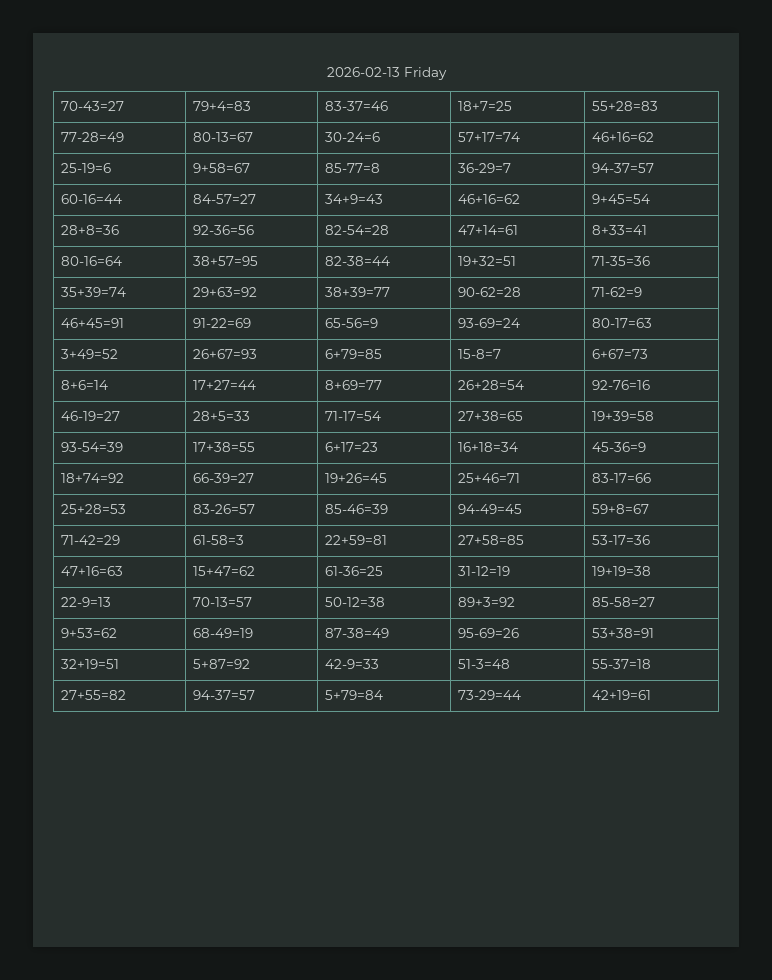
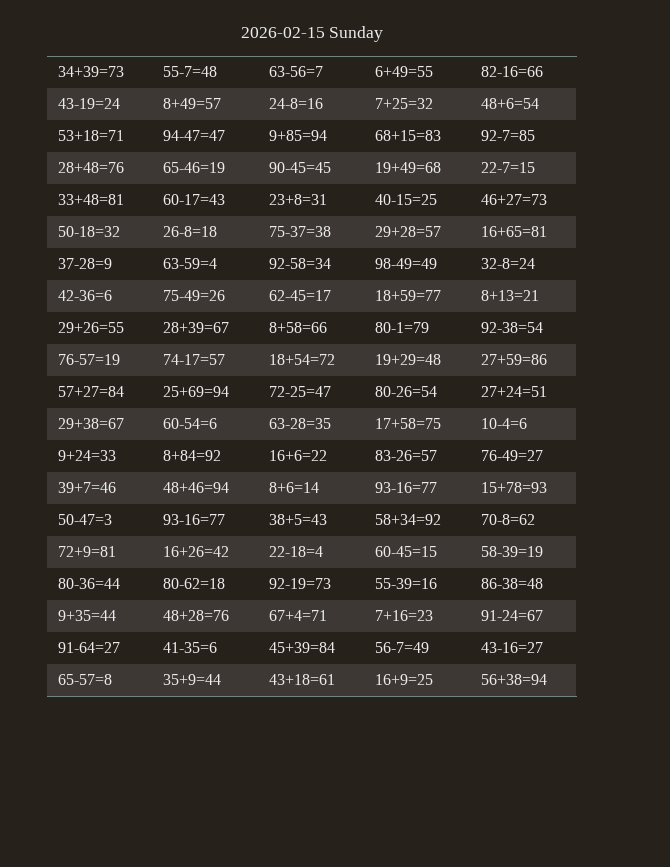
- 2026-02-13 Friday
- 70-43=27 | 79+4=83 | 83-37=46 | 18+7=25 | 55+28=83
- 77-28=49 | 80-13=67 | 30-24=6 | 57+17=74 | 46+16=62
- 25-19=6 | 9+58=67 | 85-77=8 | 36-29=7 | 94-37=57
- 60-16=44 | 84-57=27 | 34+9=43 | 46+16=62 | 9+45=54
- 28+8=36 | 92-36=56 | 82-54=28 | 47+14=61 | 8+33=41
- 80-16=64 | 38+57=95 | 82-38=44 | 19+32=51 | 71-35=36
- 35+39=74 | 29+63=92 | 38+39=77 | 90-62=28 | 71-62=9
- 46+45=91 | 91-22=69 | 65-56=9 | 93-69=24 | 80-17=63
- 3+49=52 | 26+67=93 | 6+79=85 | 15-8=7 | 6+67=73
- 8+6=14 | 17+27=44 | 8+69=77 | 26+28=54 | 92-76=16
- 46-19=27 | 28+5=33 | 71-17=54 | 27+38=65 | 19+39=58
- 93-54=39 | 17+38=55 | 6+17=23 | 16+18=34 | 45-36=9
- 18+74=92 | 66-39=27 | 19+26=45 | 25+46=71 | 83-17=66
- 25+28=53 | 83-26=57 | 85-46=39 | 94-49=45 | 59+8=67
- 71-42=29 | 61-58=3 | 22+59=81 | 27+58=85 | 53-17=36
- 47+16=63 | 15+47=62 | 61-36=25 | 31-12=19 | 19+19=38
- 22-9=13 | 70-13=57 | 50-12=38 | 89+3=92 | 85-58=27
- 9+53=62 | 68-49=19 | 87-38=49 | 95-69=26 | 53+38=91
- 32+19=51 | 5+87=92 | 42-9=33 | 51-3=48 | 55-37=18
- 27+55=82 | 94-37=57 | 5+79=84 | 73-29=44 | 42+19=61
+ 2026-02-15 Sunday
+ 34+39=73 | 55-7=48 | 63-56=7 | 6+49=55 | 82-16=66
+ 43-19=24 | 8+49=57 | 24-8=16 | 7+25=32 | 48+6=54
+ 53+18=71 | 94-47=47 | 9+85=94 | 68+15=83 | 92-7=85
+ 28+48=76 | 65-46=19 | 90-45=45 | 19+49=68 | 22-7=15
+ 33+48=81 | 60-17=43 | 23+8=31 | 40-15=25 | 46+27=73
+ 50-18=32 | 26-8=18 | 75-37=38 | 29+28=57 | 16+65=81
+ 37-28=9 | 63-59=4 | 92-58=34 | 98-49=49 | 32-8=24
+ 42-36=6 | 75-49=26 | 62-45=17 | 18+59=77 | 8+13=21
+ 29+26=55 | 28+39=67 | 8+58=66 | 80-1=79 | 92-38=54
+ 76-57=19 | 74-17=57 | 18+54=72 | 19+29=48 | 27+59=86
+ 57+27=84 | 25+69=94 | 72-25=47 | 80-26=54 | 27+24=51
+ 29+38=67 | 60-54=6 | 63-28=35 | 17+58=75 | 10-4=6
+ 9+24=33 | 8+84=92 | 16+6=22 | 83-26=57 | 76-49=27
+ 39+7=46 | 48+46=94 | 8+6=14 | 93-16=77 | 15+78=93
+ 50-47=3 | 93-16=77 | 38+5=43 | 58+34=92 | 70-8=62
+ 72+9=81 | 16+26=42 | 22-18=4 | 60-45=15 | 58-39=19
+ 80-36=44 | 80-62=18 | 92-19=73 | 55-39=16 | 86-38=48
+ 9+35=44 | 48+28=76 | 67+4=71 | 7+16=23 | 91-24=67
+ 91-64=27 | 41-35=6 | 45+39=84 | 56-7=49 | 43-16=27
+ 65-57=8 | 35+9=44 | 43+18=61 | 16+9=25 | 56+38=94

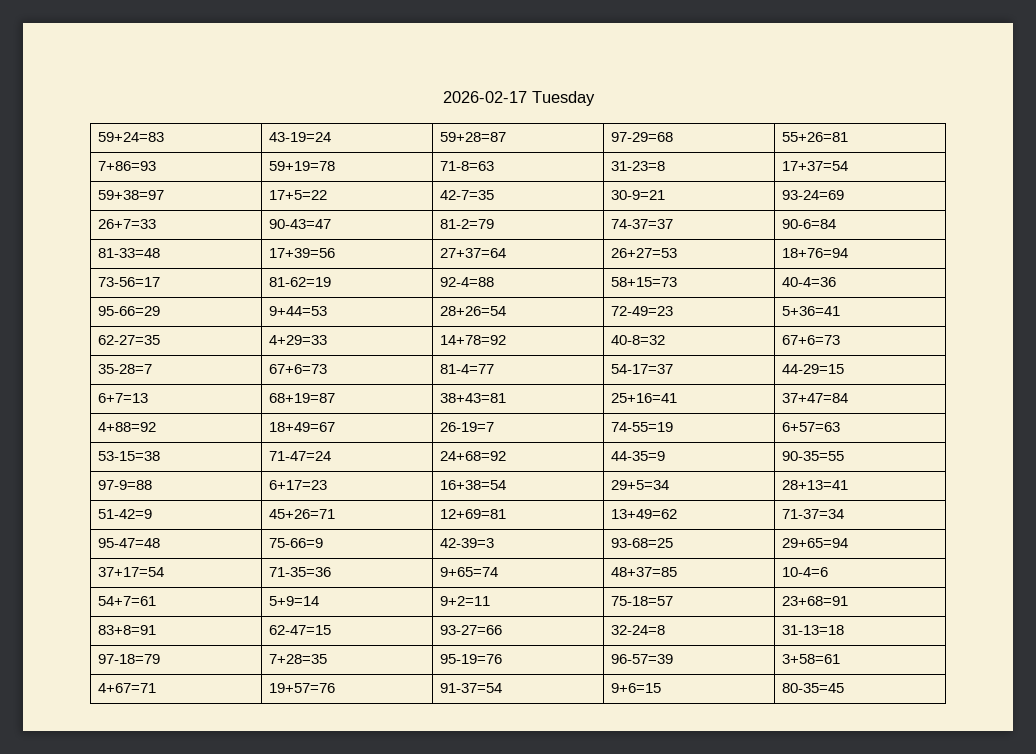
- 2026-02-15 Sunday
- 34+39=73 | 55-7=48 | 63-56=7 | 6+49=55 | 82-16=66
- 43-19=24 | 8+49=57 | 24-8=16 | 7+25=32 | 48+6=54
- 53+18=71 | 94-47=47 | 9+85=94 | 68+15=83 | 92-7=85
- 28+48=76 | 65-46=19 | 90-45=45 | 19+49=68 | 22-7=15
- 33+48=81 | 60-17=43 | 23+8=31 | 40-15=25 | 46+27=73
- 50-18=32 | 26-8=18 | 75-37=38 | 29+28=57 | 16+65=81
- 37-28=9 | 63-59=4 | 92-58=34 | 98-49=49 | 32-8=24
- 42-36=6 | 75-49=26 | 62-45=17 | 18+59=77 | 8+13=21
- 29+26=55 | 28+39=67 | 8+58=66 | 80-1=79 | 92-38=54
- 76-57=19 | 74-17=57 | 18+54=72 | 19+29=48 | 27+59=86
- 57+27=84 | 25+69=94 | 72-25=47 | 80-26=54 | 27+24=51
- 29+38=67 | 60-54=6 | 63-28=35 | 17+58=75 | 10-4=6
- 9+24=33 | 8+84=92 | 16+6=22 | 83-26=57 | 76-49=27
- 39+7=46 | 48+46=94 | 8+6=14 | 93-16=77 | 15+78=93
- 50-47=3 | 93-16=77 | 38+5=43 | 58+34=92 | 70-8=62
- 72+9=81 | 16+26=42 | 22-18=4 | 60-45=15 | 58-39=19
- 80-36=44 | 80-62=18 | 92-19=73 | 55-39=16 | 86-38=48
- 9+35=44 | 48+28=76 | 67+4=71 | 7+16=23 | 91-24=67
- 91-64=27 | 41-35=6 | 45+39=84 | 56-7=49 | 43-16=27
- 65-57=8 | 35+9=44 | 43+18=61 | 16+9=25 | 56+38=94
+ 2026-02-17 Tuesday
+ 59+24=83 | 43-19=24 | 59+28=87 | 97-29=68 | 55+26=81
+ 7+86=93 | 59+19=78 | 71-8=63 | 31-23=8 | 17+37=54
+ 59+38=97 | 17+5=22 | 42-7=35 | 30-9=21 | 93-24=69
+ 26+7=33 | 90-43=47 | 81-2=79 | 74-37=37 | 90-6=84
+ 81-33=48 | 17+39=56 | 27+37=64 | 26+27=53 | 18+76=94
+ 73-56=17 | 81-62=19 | 92-4=88 | 58+15=73 | 40-4=36
+ 95-66=29 | 9+44=53 | 28+26=54 | 72-49=23 | 5+36=41
+ 62-27=35 | 4+29=33 | 14+78=92 | 40-8=32 | 67+6=73
+ 35-28=7 | 67+6=73 | 81-4=77 | 54-17=37 | 44-29=15
+ 6+7=13 | 68+19=87 | 38+43=81 | 25+16=41 | 37+47=84
+ 4+88=92 | 18+49=67 | 26-19=7 | 74-55=19 | 6+57=63
+ 53-15=38 | 71-47=24 | 24+68=92 | 44-35=9 | 90-35=55
+ 97-9=88 | 6+17=23 | 16+38=54 | 29+5=34 | 28+13=41
+ 51-42=9 | 45+26=71 | 12+69=81 | 13+49=62 | 71-37=34
+ 95-47=48 | 75-66=9 | 42-39=3 | 93-68=25 | 29+65=94
+ 37+17=54 | 71-35=36 | 9+65=74 | 48+37=85 | 10-4=6
+ 54+7=61 | 5+9=14 | 9+2=11 | 75-18=57 | 23+68=91
+ 83+8=91 | 62-47=15 | 93-27=66 | 32-24=8 | 31-13=18
+ 97-18=79 | 7+28=35 | 95-19=76 | 96-57=39 | 3+58=61
+ 4+67=71 | 19+57=76 | 91-37=54 | 9+6=15 | 80-35=45

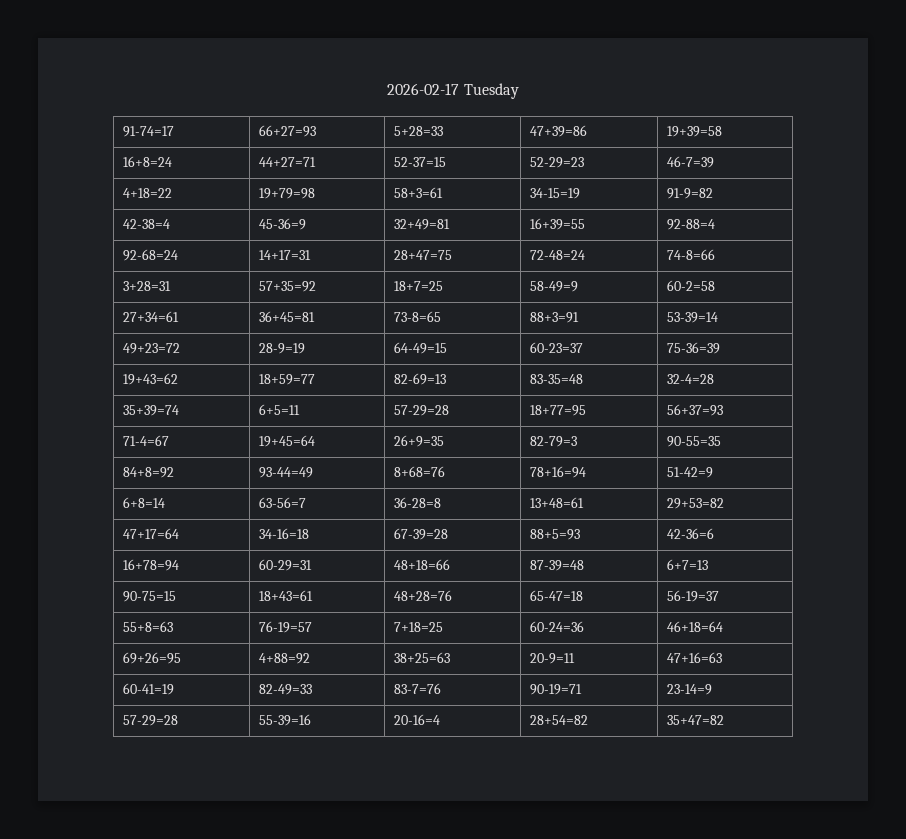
- 59+24=83 | 43-19=24 | 59+28=87 | 97-29=68 | 55+26=81
- 7+86=93 | 59+19=78 | 71-8=63 | 31-23=8 | 17+37=54
- 59+38=97 | 17+5=22 | 42-7=35 | 30-9=21 | 93-24=69
- 26+7=33 | 90-43=47 | 81-2=79 | 74-37=37 | 90-6=84
- 81-33=48 | 17+39=56 | 27+37=64 | 26+27=53 | 18+76=94
- 73-56=17 | 81-62=19 | 92-4=88 | 58+15=73 | 40-4=36
- 95-66=29 | 9+44=53 | 28+26=54 | 72-49=23 | 5+36=41
- 62-27=35 | 4+29=33 | 14+78=92 | 40-8=32 | 67+6=73
- 35-28=7 | 67+6=73 | 81-4=77 | 54-17=37 | 44-29=15
- 6+7=13 | 68+19=87 | 38+43=81 | 25+16=41 | 37+47=84
- 4+88=92 | 18+49=67 | 26-19=7 | 74-55=19 | 6+57=63
- 53-15=38 | 71-47=24 | 24+68=92 | 44-35=9 | 90-35=55
- 97-9=88 | 6+17=23 | 16+38=54 | 29+5=34 | 28+13=41
- 51-42=9 | 45+26=71 | 12+69=81 | 13+49=62 | 71-37=34
- 95-47=48 | 75-66=9 | 42-39=3 | 93-68=25 | 29+65=94
- 37+17=54 | 71-35=36 | 9+65=74 | 48+37=85 | 10-4=6
- 54+7=61 | 5+9=14 | 9+2=11 | 75-18=57 | 23+68=91
- 83+8=91 | 62-47=15 | 93-27=66 | 32-24=8 | 31-13=18
- 97-18=79 | 7+28=35 | 95-19=76 | 96-57=39 | 3+58=61
- 4+67=71 | 19+57=76 | 91-37=54 | 9+6=15 | 80-35=45
+ 91-74=17 | 66+27=93 | 5+28=33 | 47+39=86 | 19+39=58
+ 16+8=24 | 44+27=71 | 52-37=15 | 52-29=23 | 46-7=39
+ 4+18=22 | 19+79=98 | 58+3=61 | 34-15=19 | 91-9=82
+ 42-38=4 | 45-36=9 | 32+49=81 | 16+39=55 | 92-88=4
+ 92-68=24 | 14+17=31 | 28+47=75 | 72-48=24 | 74-8=66
+ 3+28=31 | 57+35=92 | 18+7=25 | 58-49=9 | 60-2=58
+ 27+34=61 | 36+45=81 | 73-8=65 | 88+3=91 | 53-39=14
+ 49+23=72 | 28-9=19 | 64-49=15 | 60-23=37 | 75-36=39
+ 19+43=62 | 18+59=77 | 82-69=13 | 83-35=48 | 32-4=28
+ 35+39=74 | 6+5=11 | 57-29=28 | 18+77=95 | 56+37=93
+ 71-4=67 | 19+45=64 | 26+9=35 | 82-79=3 | 90-55=35
+ 84+8=92 | 93-44=49 | 8+68=76 | 78+16=94 | 51-42=9
+ 6+8=14 | 63-56=7 | 36-28=8 | 13+48=61 | 29+53=82
+ 47+17=64 | 34-16=18 | 67-39=28 | 88+5=93 | 42-36=6
+ 16+78=94 | 60-29=31 | 48+18=66 | 87-39=48 | 6+7=13
+ 90-75=15 | 18+43=61 | 48+28=76 | 65-47=18 | 56-19=37
+ 55+8=63 | 76-19=57 | 7+18=25 | 60-24=36 | 46+18=64
+ 69+26=95 | 4+88=92 | 38+25=63 | 20-9=11 | 47+16=63
+ 60-41=19 | 82-49=33 | 83-7=76 | 90-19=71 | 23-14=9
+ 57-29=28 | 55-39=16 | 20-16=4 | 28+54=82 | 35+47=82

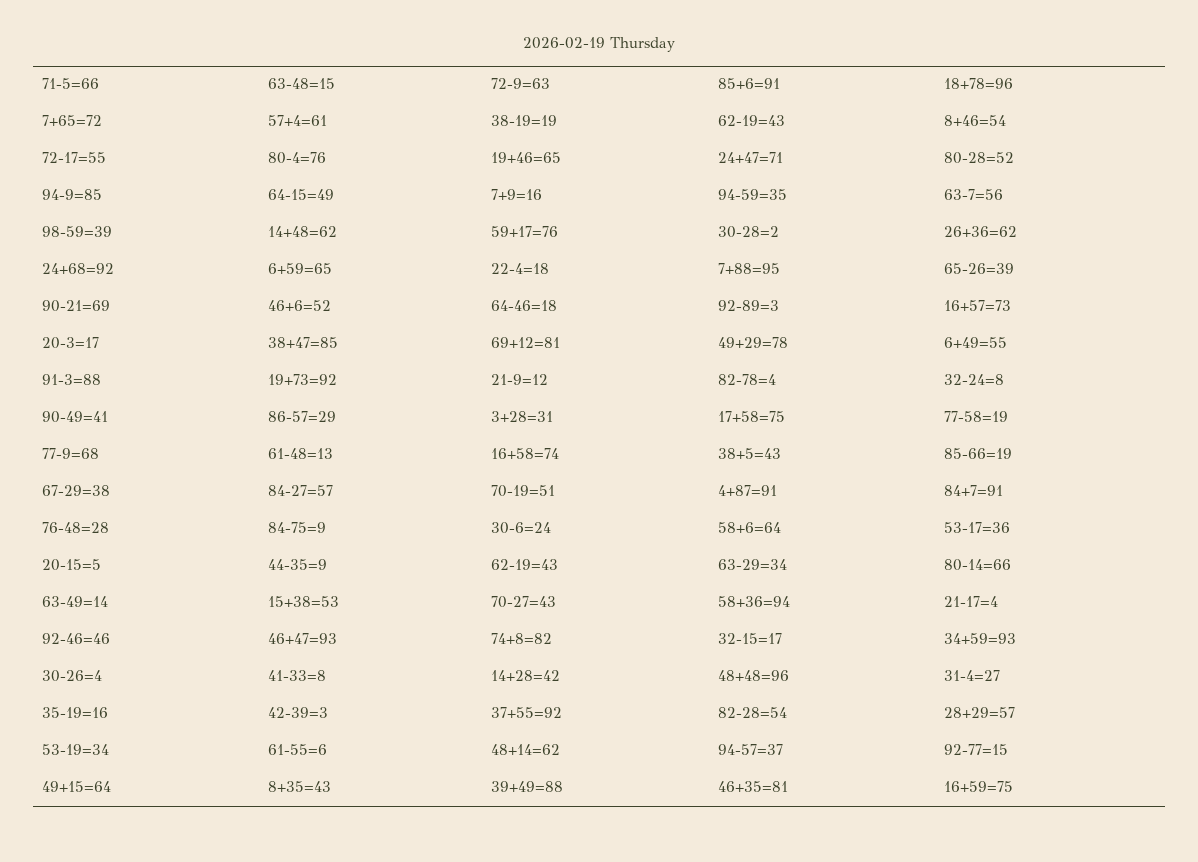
- 2026-02-17 Tuesday
- 91-74=17 | 66+27=93 | 5+28=33 | 47+39=86 | 19+39=58
- 16+8=24 | 44+27=71 | 52-37=15 | 52-29=23 | 46-7=39
- 4+18=22 | 19+79=98 | 58+3=61 | 34-15=19 | 91-9=82
- 42-38=4 | 45-36=9 | 32+49=81 | 16+39=55 | 92-88=4
- 92-68=24 | 14+17=31 | 28+47=75 | 72-48=24 | 74-8=66
- 3+28=31 | 57+35=92 | 18+7=25 | 58-49=9 | 60-2=58
- 27+34=61 | 36+45=81 | 73-8=65 | 88+3=91 | 53-39=14
- 49+23=72 | 28-9=19 | 64-49=15 | 60-23=37 | 75-36=39
- 19+43=62 | 18+59=77 | 82-69=13 | 83-35=48 | 32-4=28
- 35+39=74 | 6+5=11 | 57-29=28 | 18+77=95 | 56+37=93
- 71-4=67 | 19+45=64 | 26+9=35 | 82-79=3 | 90-55=35
- 84+8=92 | 93-44=49 | 8+68=76 | 78+16=94 | 51-42=9
- 6+8=14 | 63-56=7 | 36-28=8 | 13+48=61 | 29+53=82
- 47+17=64 | 34-16=18 | 67-39=28 | 88+5=93 | 42-36=6
- 16+78=94 | 60-29=31 | 48+18=66 | 87-39=48 | 6+7=13
- 90-75=15 | 18+43=61 | 48+28=76 | 65-47=18 | 56-19=37
- 55+8=63 | 76-19=57 | 7+18=25 | 60-24=36 | 46+18=64
- 69+26=95 | 4+88=92 | 38+25=63 | 20-9=11 | 47+16=63
- 60-41=19 | 82-49=33 | 83-7=76 | 90-19=71 | 23-14=9
- 57-29=28 | 55-39=16 | 20-16=4 | 28+54=82 | 35+47=82
+ 2026-02-19 Thursday
+ 71-5=66 | 63-48=15 | 72-9=63 | 85+6=91 | 18+78=96
+ 7+65=72 | 57+4=61 | 38-19=19 | 62-19=43 | 8+46=54
+ 72-17=55 | 80-4=76 | 19+46=65 | 24+47=71 | 80-28=52
+ 94-9=85 | 64-15=49 | 7+9=16 | 94-59=35 | 63-7=56
+ 98-59=39 | 14+48=62 | 59+17=76 | 30-28=2 | 26+36=62
+ 24+68=92 | 6+59=65 | 22-4=18 | 7+88=95 | 65-26=39
+ 90-21=69 | 46+6=52 | 64-46=18 | 92-89=3 | 16+57=73
+ 20-3=17 | 38+47=85 | 69+12=81 | 49+29=78 | 6+49=55
+ 91-3=88 | 19+73=92 | 21-9=12 | 82-78=4 | 32-24=8
+ 90-49=41 | 86-57=29 | 3+28=31 | 17+58=75 | 77-58=19
+ 77-9=68 | 61-48=13 | 16+58=74 | 38+5=43 | 85-66=19
+ 67-29=38 | 84-27=57 | 70-19=51 | 4+87=91 | 84+7=91
+ 76-48=28 | 84-75=9 | 30-6=24 | 58+6=64 | 53-17=36
+ 20-15=5 | 44-35=9 | 62-19=43 | 63-29=34 | 80-14=66
+ 63-49=14 | 15+38=53 | 70-27=43 | 58+36=94 | 21-17=4
+ 92-46=46 | 46+47=93 | 74+8=82 | 32-15=17 | 34+59=93
+ 30-26=4 | 41-33=8 | 14+28=42 | 48+48=96 | 31-4=27
+ 35-19=16 | 42-39=3 | 37+55=92 | 82-28=54 | 28+29=57
+ 53-19=34 | 61-55=6 | 48+14=62 | 94-57=37 | 92-77=15
+ 49+15=64 | 8+35=43 | 39+49=88 | 46+35=81 | 16+59=75

